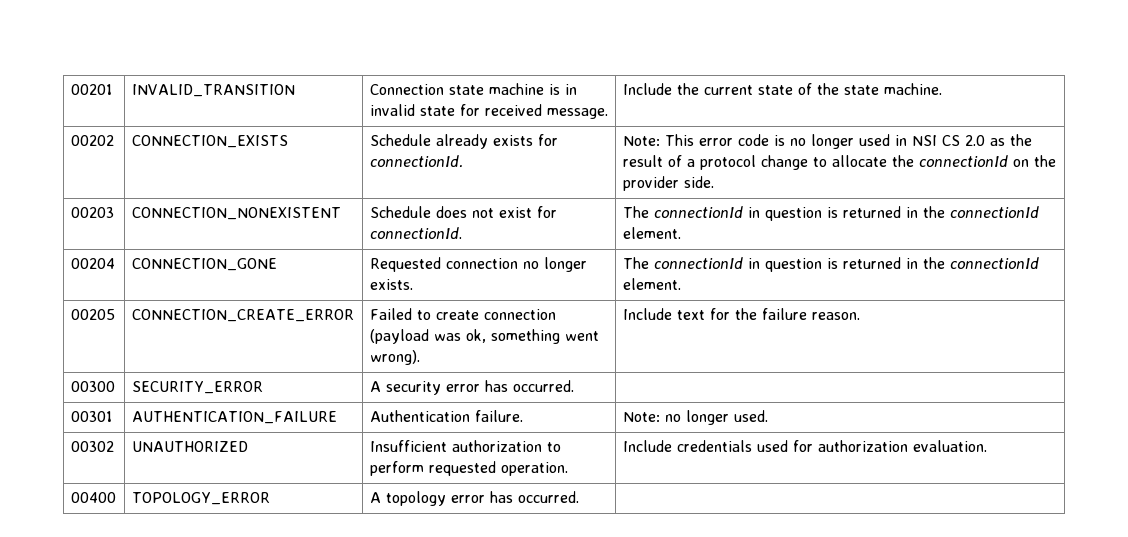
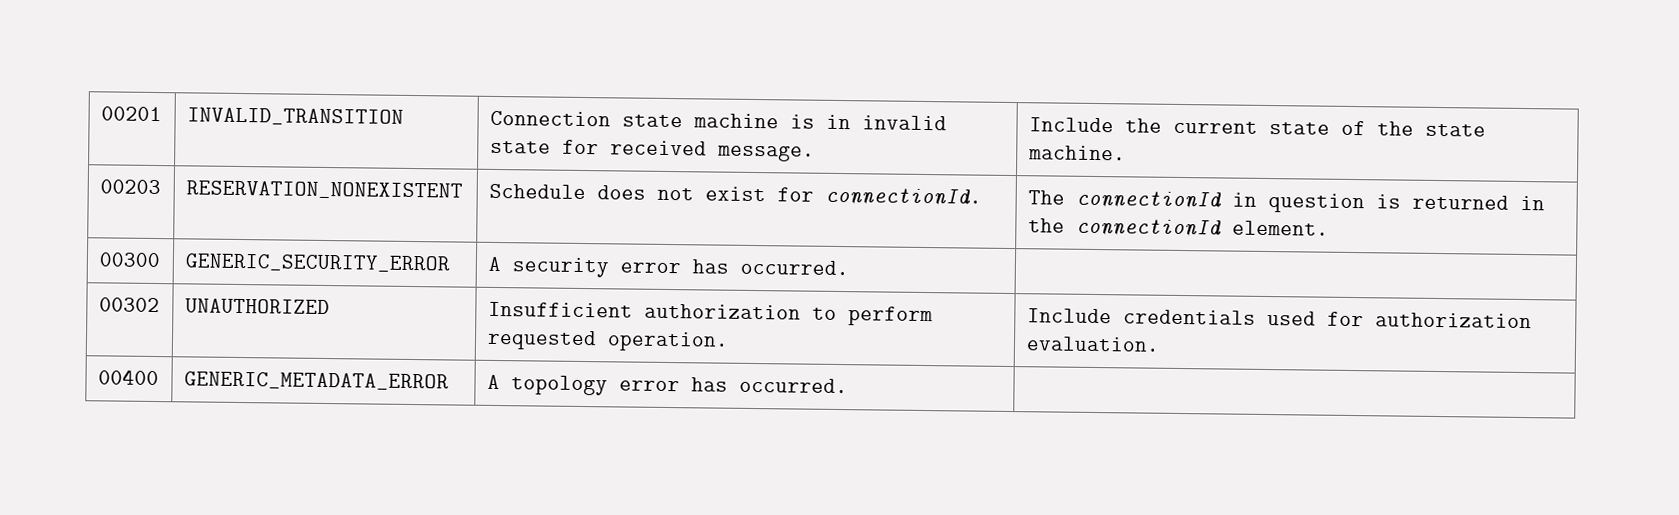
- 00202 | CONNECTION_EXISTS | Schedule already exists for connectionId. | Note: This error code is no longer used in NSI CS 2.0 as the result of a protocol change to allocate the connectionId on the provider side.
- 00203 | CONNECTION_NONEXISTENT | Schedule does not exist for connectionId. | The connectionId in question is returned in the connectionId element.
+ 00203 | RESERVATION_NONEXISTENT | Schedule does not exist for connectionId. | The connectionId in question is returned in the connectionId element.
- 00204 | CONNECTION_GONE | Requested connection no longer exists. | The connectionId in question is returned in the connectionId element.
- 00205 | CONNECTION_CREATE_ERROR | Failed to create connection (payload was ok, something went wrong). | Include text for the failure reason.
- 00300 | SECURITY_ERROR | A security error has occurred. |
+ 00300 | GENERIC_SECURITY_ERROR | A security error has occurred. |
- 00301 | AUTHENTICATION_FAILURE | Authentication failure. | Note: no longer used.
- 00400 | TOPOLOGY_ERROR | A topology error has occurred. |
+ 00400 | GENERIC_METADATA_ERROR | A topology error has occurred. |

